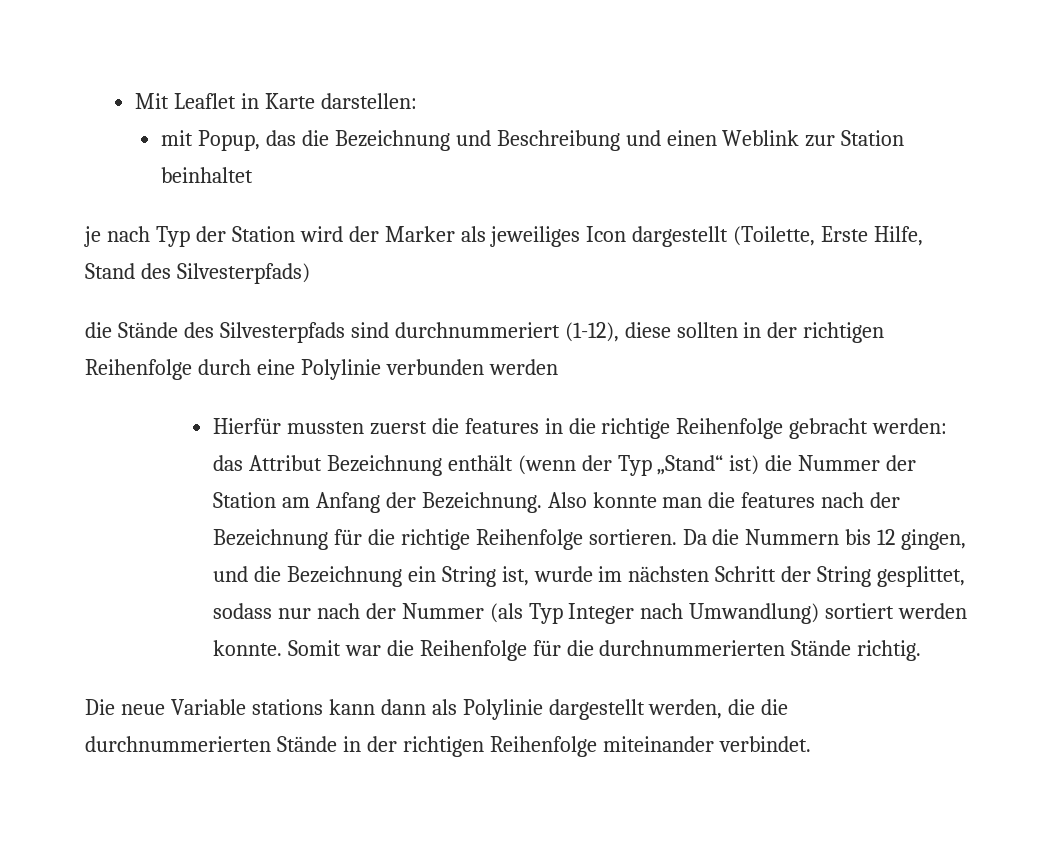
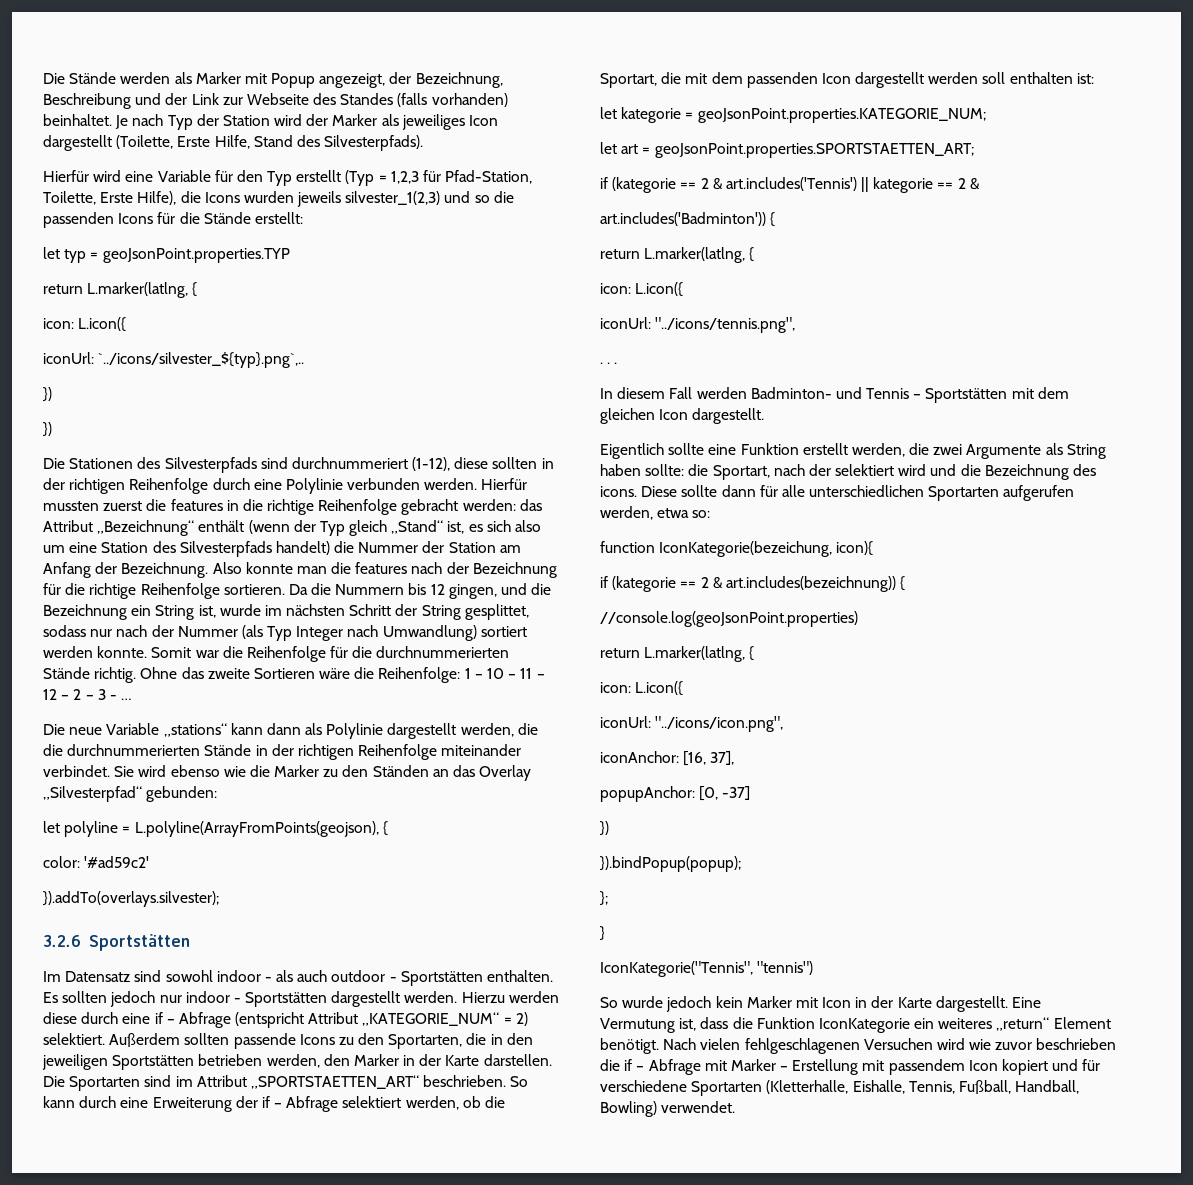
- Mit Leaflet in Karte darstellen:
- mit Popup, das die Bezeichnung und Beschreibung und einen Weblink zur Station beinhaltet
- je nach Typ der Station wird der Marker als jeweiliges Icon dargestellt (Toilette, Erste Hilfe, Stand des Silvesterpfads)
- die Stände des Silvesterpfads sind durchnummeriert (1-12), diese sollten in der richtigen Reihenfolge durch eine Polylinie verbunden werden
- Hierfür mussten zuerst die features in die richtige Reihenfolge gebracht werden: das Attribut Bezeichnung enthält (wenn der Typ „Stand“ ist) die Nummer der Station am Anfang der Bezeichnung.
+ Die Stände werden als Marker mit Popup angezeigt, der Bezeichnung, Beschreibung und der Link zur Webseite des Standes (falls vorhanden) beinhaltet. Je nach Typ der Station wird der Marker als jeweiliges Icon dargestellt (Toilette, Erste Hilfe, Stand des Silvesterpfads).
+ Hierfür wird eine Variable für den Typ erstellt (Typ = 1,2,3 für Pfad-Station, Toilette, Erste Hilfe), die Icons wurden jeweils silvester_1(2,3) und so die passenden Icons für die Stände erstellt:
+ let typ = geoJsonPoint.properties.TYP
+ return L.marker(latlng, {
+ icon: L.icon({
+ iconUrl: `../icons/silvester_${typ}.png`,..
+ })
+ })
+ Die Stationen des Silvesterpfads sind durchnummeriert (1-12), diese sollten in der richtigen Reihenfolge durch eine Polylinie verbunden werden. Hierfür mussten zuerst die features in die richtige Reihenfolge gebracht werden: das Attribut „Bezeichnung“ enthält (wenn der Typ gleich „Stand“ ist, es sich also um eine Station des Silvesterpfads handelt) die Nummer der Station am Anfang der Bezeichnung.
+ Ohne das zweite Sortieren wäre die Reihenfolge: 1 – 10 – 11 – 12 – 2 – 3 - …
- Die neue Variable stations kann dann als Polylinie dargestellt werden, die die durchnummerierten Stände in der richtigen Reihenfolge miteinander verbindet.
+ Die neue Variable „stations“ kann dann als Polylinie dargestellt werden, die die durchnummerierten Stände in der richtigen Reihenfolge miteinander verbindet.
+ Sie wird ebenso wie die Marker zu den Ständen an das Overlay „Silvesterpfad“ gebunden:
+ let polyline = L.polyline(ArrayFromPoints(geojson), {
+ color: '#ad59c2'
+ }).addTo(overlays.silvester);
+ 3.2.6 Sportstätten
+ Im Datensatz sind sowohl indoor - als auch outdoor - Sportstätten enthalten. Es sollten jedoch nur indoor - Sportstätten dargestellt werden. Hierzu werden diese durch eine if – Abfrage (entspricht Attribut „KATEGORIE_NUM“ = 2) selektiert. Außerdem sollten passende Icons zu den Sportarten, die in den jeweiligen Sportstätten betrieben werden, den Marker in der Karte darstellen. Die Sportarten sind im Attribut „SPORTSTAETTEN_ART“ beschrieben. So kann durch eine Erweiterung der if – Abfrage selektiert werden, ob die Sportart, die mit dem passenden Icon dargestellt werden soll enthalten ist:
+ let kategorie = geoJsonPoint.properties.KATEGORIE_NUM;
+ let art = geoJsonPoint.properties.SPORTSTAETTEN_ART;
+ if (kategorie == 2 & art.includes('Tennis') || kategorie == 2 &
+ art.includes('Badminton')) {
+ return L.marker(latlng, {
+ icon: L.icon({
+ iconUrl: "../icons/tennis.png",
+ . . .
+ In diesem Fall werden Badminton- und Tennis – Sportstätten mit dem gleichen Icon dargestellt.
+ Eigentlich sollte eine Funktion erstellt werden, die zwei Argumente als String haben sollte: die Sportart, nach der selektiert wird und die Bezeichnung des icons. Diese sollte dann für alle unterschiedlichen Sportarten aufgerufen werden, etwa so:
+ function IconKategorie(bezeichung, icon){
+ if (kategorie == 2 & art.includes(bezeichnung)) {
+ //console.log(geoJsonPoint.properties)
+ return L.marker(latlng, {
+ icon: L.icon({
+ iconUrl: "../icons/icon.png",
+ iconAnchor: [16, 37],
+ popupAnchor: [0, -37]
+ })
+ }).bindPopup(popup);
+ };
+ }
+ IconKategorie("Tennis", "tennis")
+ So wurde jedoch kein Marker mit Icon in der Karte dargestellt. Eine Vermutung ist, dass die Funktion IconKategorie ein weiteres „return“ Element benötigt. Nach vielen fehlgeschlagenen Versuchen wird wie zuvor beschrieben die if – Abfrage mit Marker – Erstellung mit passendem Icon kopiert und für verschiedene Sportarten (Kletterhalle, Eishalle, Tennis, Fußball, Handball, Bowling) verwendet.

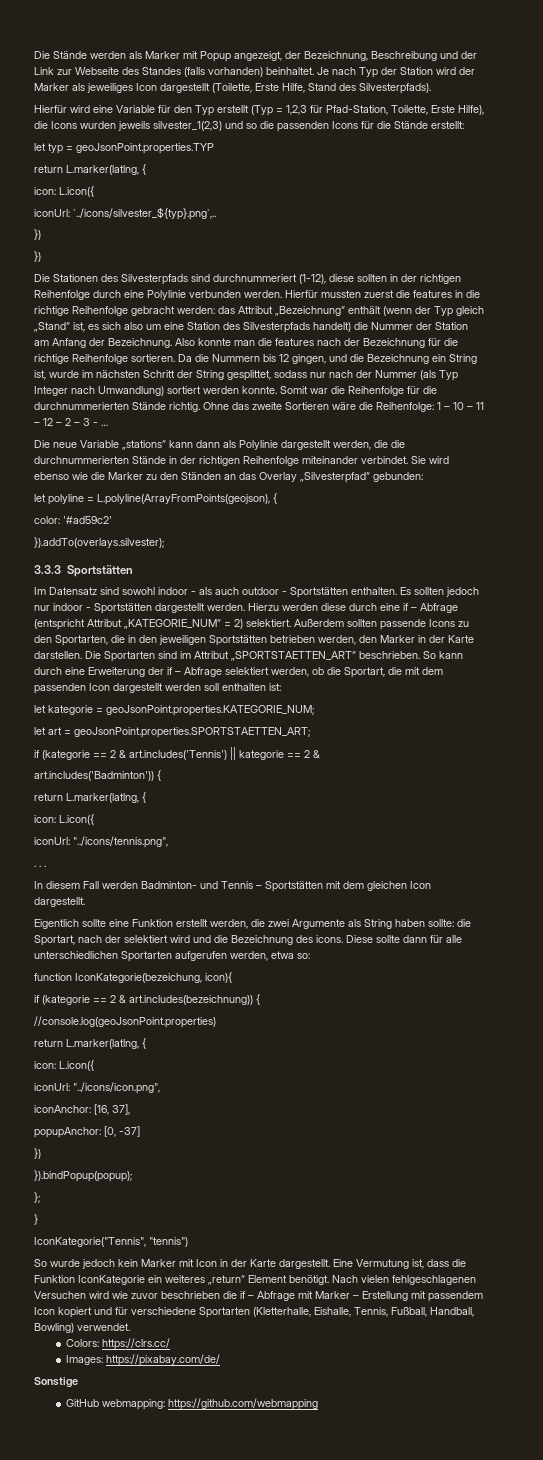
- 3.2.6 Sportstätten
+ 3.3.3 Sportstätten
+ Colors: https://clrs.cc/
+ Images: https://pixabay.com/de/
+ Sonstige
+ GitHub webmapping: https://github.com/webmapping

